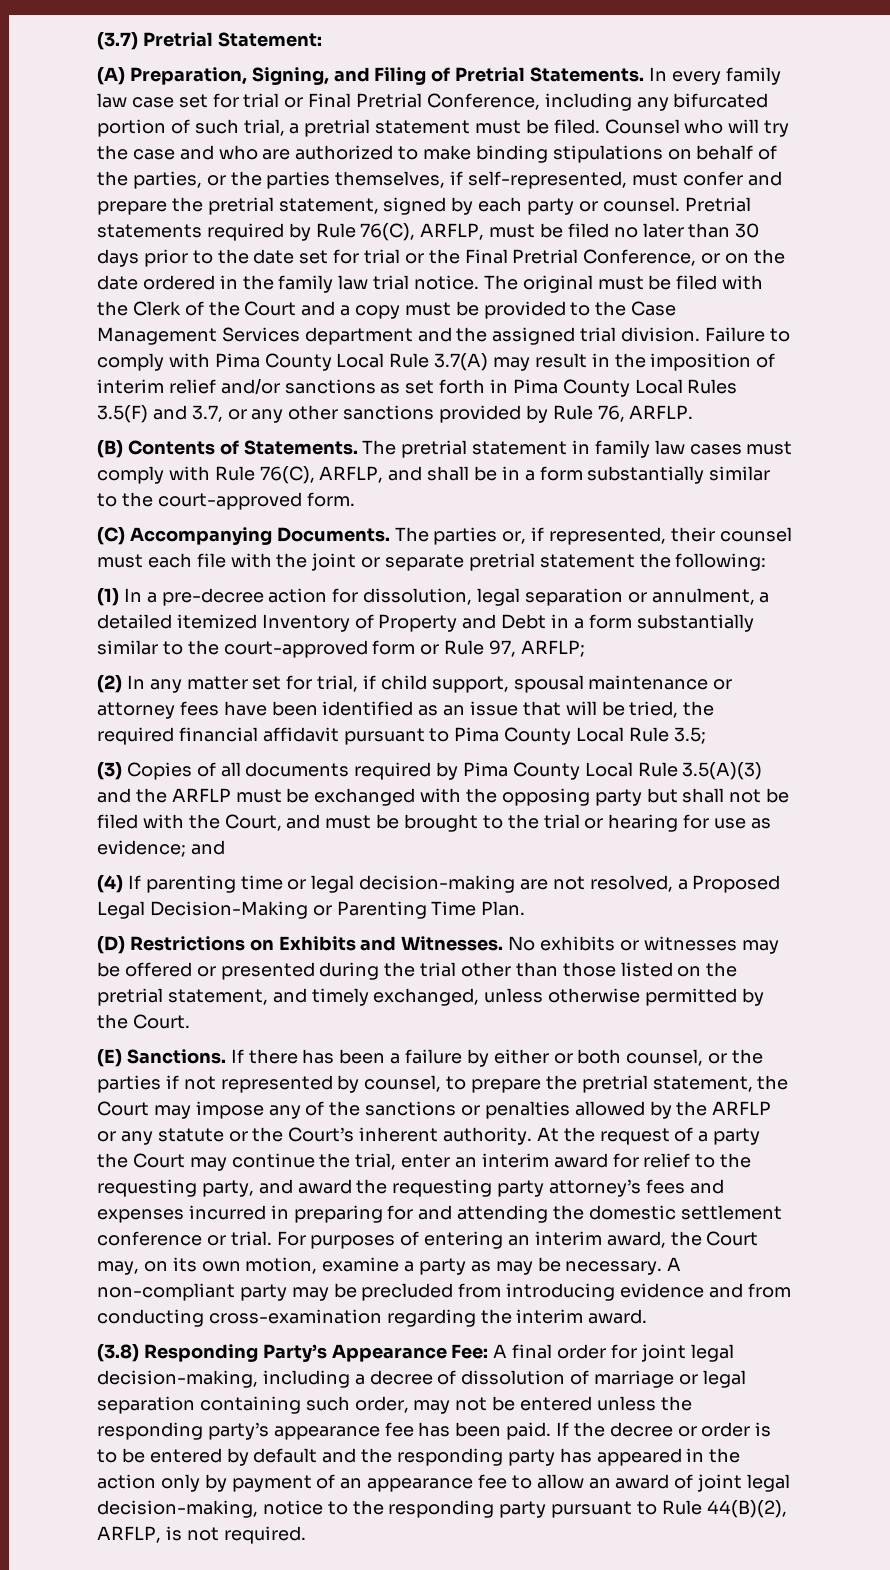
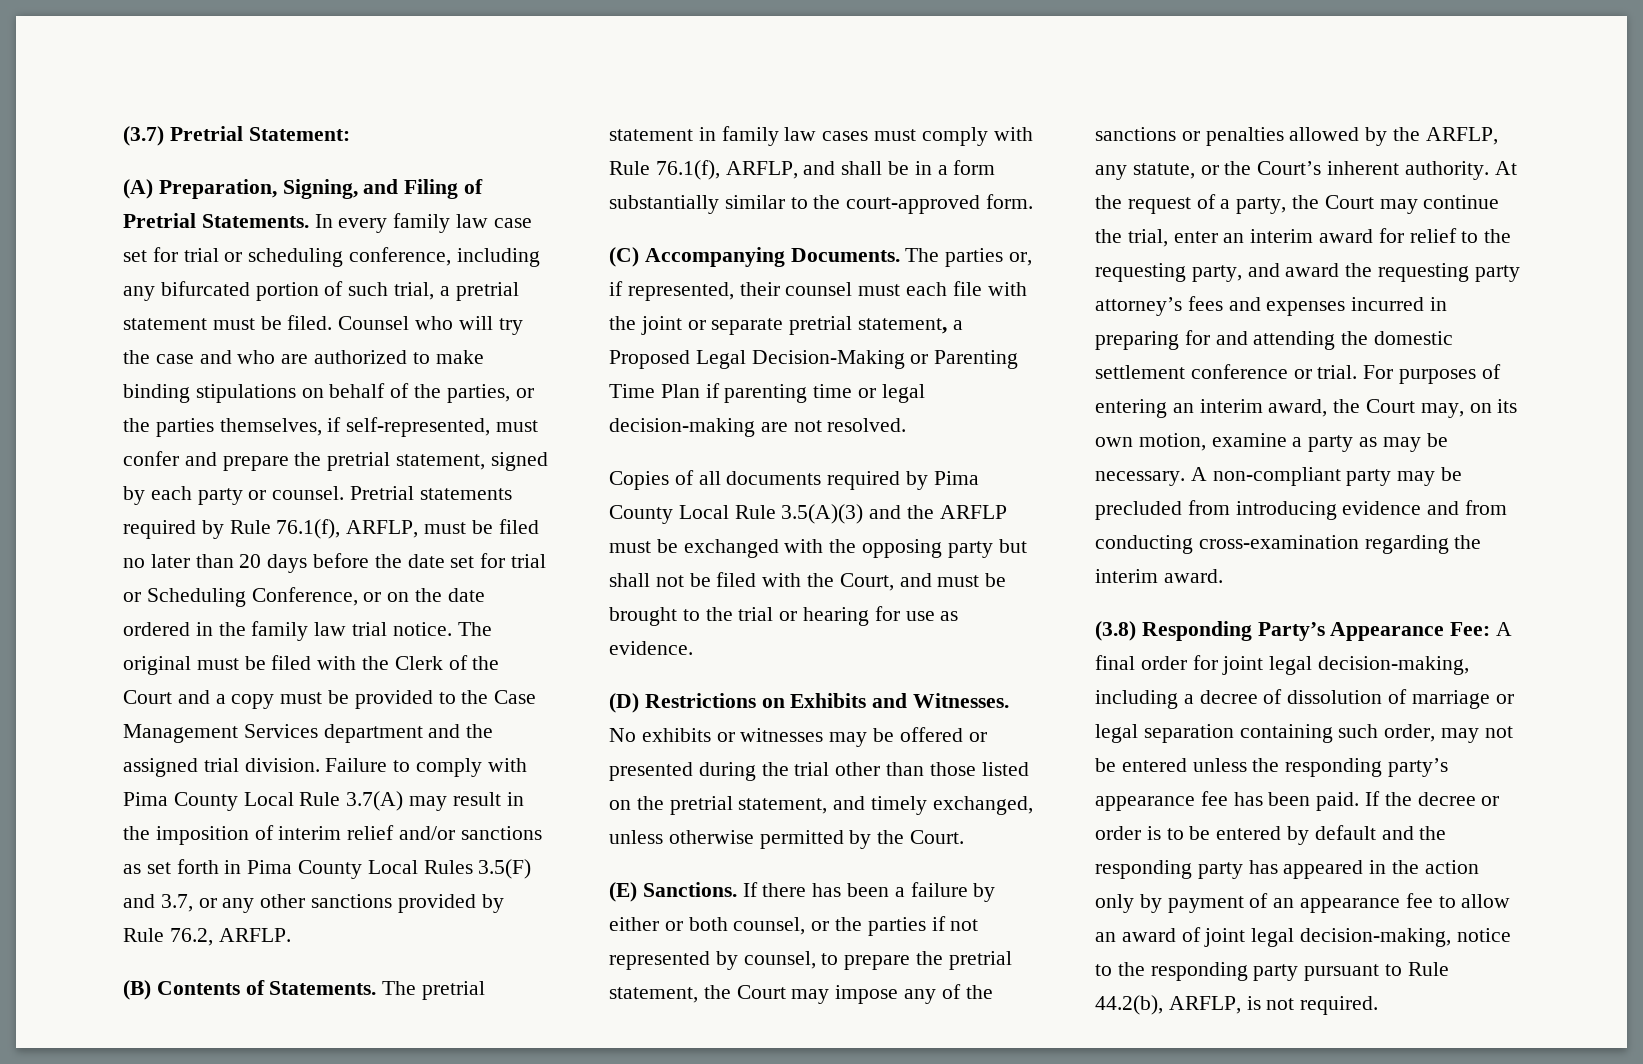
- In every family law case set for trial or Final Pretrial Conference, including any bifurcated portion of such trial, a pretrial statement must be filed.
+ In every family law case set for trial or scheduling conference, including any bifurcated portion of such trial, a pretrial statement must be filed.
- Pretrial statements required by Rule 76(C), ARFLP, must be filed no later than 30 days prior to the date set for trial or the Final Pretrial Conference, or on the date ordered in the family law trial notice.
+ Pretrial statements required by Rule 76.1(f), ARFLP, must be filed no later than 20 days before the date set for trial or Scheduling Conference, or on the date ordered in the family law trial notice.
- Failure to comply with Pima County Local Rule 3.7(A) may result in the imposition of interim relief and/or sanctions as set forth in Pima County Local Rules 3.5(F) and 3.7, or any other sanctions provided by Rule 76, ARFLP.
+ Failure to comply with Pima County Local Rule 3.7(A) may result in the imposition of interim relief and/or sanctions as set forth in Pima County Local Rules 3.5(F) and 3.7, or any other sanctions provided by Rule 76.2, ARFLP.
- The pretrial statement in family law cases must comply with Rule 76(C), ARFLP, and shall be in a form substantially similar to the court-approved form.
+ The pretrial statement in family law cases must comply with Rule 76.1(f), ARFLP, and shall be in a form substantially similar to the court-approved form.
- The parties or, if represented, their counsel must each file with the joint or separate pretrial statement the following:
- (1) In a pre-decree action for dissolution, legal separation or annulment, a detailed itemized Inventory of Property and Debt in a form substantially similar to the court-approved form or Rule 97, ARFLP;
- (2) In any matter set for trial, if child support, spousal maintenance or attorney fees have been identified as an issue that will be tried, the required financial affidavit pursuant to Pima County Local Rule 3.5;
- (3) Copies of all documents required by Pima County Local Rule 3.5(A)(3) and the ARFLP must be exchanged with the opposing party but shall not be filed with the Court, and must be brought to the trial or hearing for use as evidence; and
- (4) If parenting time or legal decision-making are not resolved, a Proposed Legal Decision-Making or Parenting Time Plan.
+ The parties or, if represented, their counsel must each file with the joint or separate pretrial statement, a Proposed Legal Decision-Making or Parenting Time Plan if parenting time or legal decision-making are not resolved.
+ Copies of all documents required by Pima County Local Rule 3.5(A)(3) and the ARFLP must be exchanged with the opposing party but shall not be filed with the Court, and must be brought to the trial or hearing for use as evidence.
- If there has been a failure by either or both counsel, or the parties if not represented by counsel, to prepare the pretrial statement, the Court may impose any of the sanctions or penalties allowed by the ARFLP or any statute or the Court’s inherent authority.
+ If there has been a failure by either or both counsel, or the parties if not represented by counsel, to prepare the pretrial statement, the Court may impose any of the sanctions or penalties allowed by the ARFLP, any statute, or the Court’s inherent authority.
- At the request of a party the Court may continue the trial, enter an interim award for relief to the requesting party, and award the requesting party attorney’s fees and expenses incurred in preparing for and attending the domestic settlement conference or trial.
+ At the request of a party, the Court may continue the trial, enter an interim award for relief to the requesting party, and award the requesting party attorney’s fees and expenses incurred in preparing for and attending the domestic settlement conference or trial.
- If the decree or order is to be entered by default and the responding party has appeared in the action only by payment of an appearance fee to allow an award of joint legal decision-making, notice to the responding party pursuant to Rule 44(B)(2), ARFLP, is not required.
+ If the decree or order is to be entered by default and the responding party has appeared in the action only by payment of an appearance fee to allow an award of joint legal decision-making, notice to the responding party pursuant to Rule 44.2(b), ARFLP, is not required.

